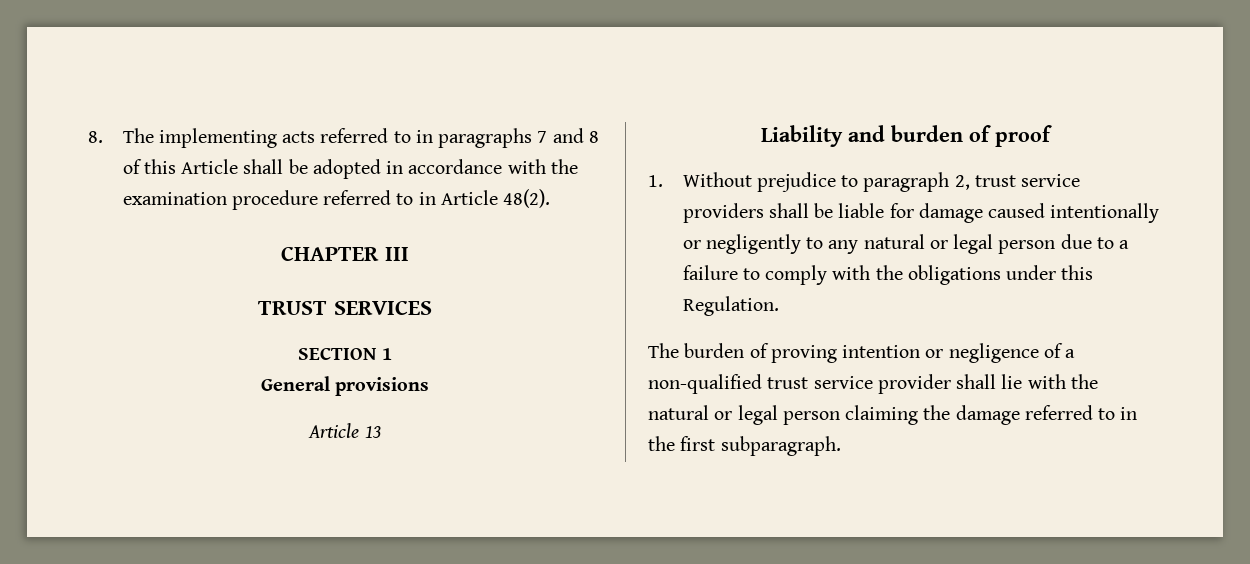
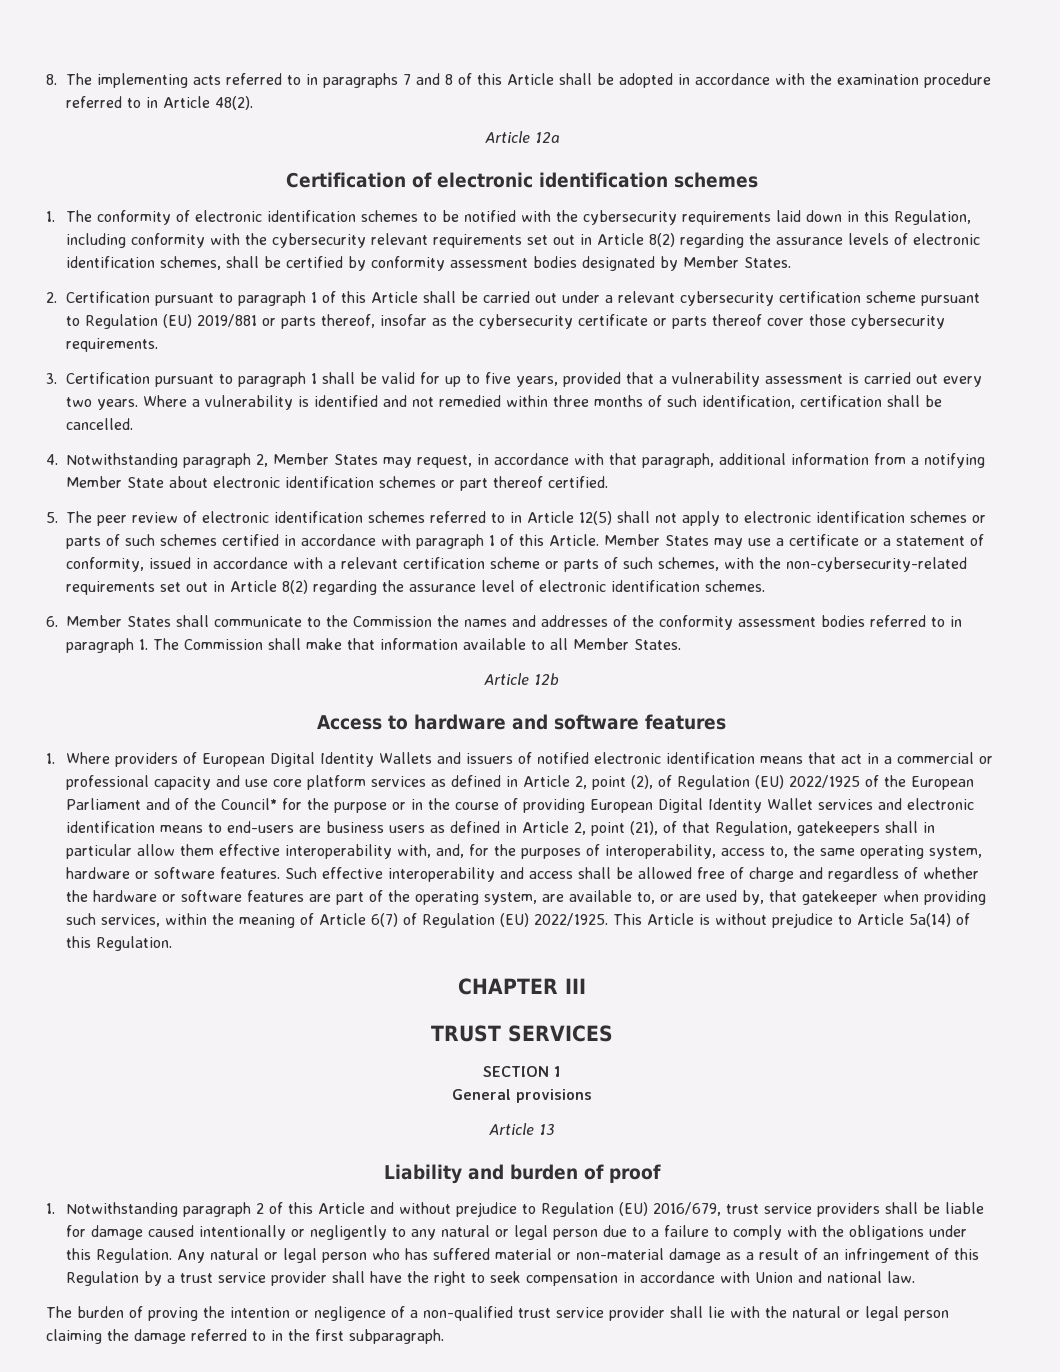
+ Article 12a
+ Certification of electronic identification schemes
+ 1. The conformity of electronic identification schemes to be notified with the cybersecurity requirements laid down in this Regulation, including conformity with the cybersecurity relevant requirements set out in Article 8(2) regarding the assurance levels of electronic identification schemes, shall be certified by conformity assessment bodies designated by Member States.
+ 2. Certification pursuant to paragraph 1 of this Article shall be carried out under a relevant cybersecurity certification scheme pursuant to Regulation (EU) 2019/881 or parts thereof, insofar as the cybersecurity certificate or parts thereof cover those cybersecurity requirements.
+ 3. Certification pursuant to paragraph 1 shall be valid for up to five years, provided that a vulnerability assessment is carried out every two years. Where a vulnerability is identified and not remedied within three months of such identification, certification shall be cancelled.
+ 4. Notwithstanding paragraph 2, Member States may request, in accordance with that paragraph, additional information from a notifying Member State about electronic identification schemes or part thereof certified.
+ 5. The peer review of electronic identification schemes referred to in Article 12(5) shall not apply to electronic identification schemes or parts of such schemes certified in accordance with paragraph 1 of this Article. Member States may use a certificate or a statement of conformity, issued in accordance with a relevant certification scheme or parts of such schemes, with the non-cybersecurity-related requirements set out in Article 8(2) regarding the assurance level of electronic identification schemes.
+ 6. Member States shall communicate to the Commission the names and addresses of the conformity assessment bodies referred to in paragraph 1. The Commission shall make that information available to all Member States.
+ Article 12b
+ Access to hardware and software features
+ 1. Where providers of European Digital Identity Wallets and issuers of notified electronic identification means that act in a commercial or professional capacity and use core platform services as defined in Article 2, point (2), of Regulation (EU) 2022/1925 of the European Parliament and of the Council* for the purpose or in the course of providing European Digital Identity Wallet services and electronic identification means to end-users are business users as defined in Article 2, point (21), of that Regulation, gatekeepers shall in particular allow them effective interoperability with, and, for the purposes of interoperability, access to, the same operating system, hardware or software features. Such effective interoperability and access shall be allowed free of charge and regardless of whether the hardware or software features are part of the operating system, are available to, or are used by, that gatekeeper when providing such services, within the meaning of Article 6(7) of Regulation (EU) 2022/1925. This Article is without prejudice to Article 5a(14) of this Regulation.
- 1. Without prejudice to paragraph 2, trust service providers shall be liable for damage caused intentionally or negligently to any natural or legal person due to a failure to comply with the obligations under this Regulation.
+ 1. Notwithstanding paragraph 2 of this Article and without prejudice to Regulation (EU) 2016/679, trust service providers shall be liable for damage caused intentionally or negligently to any natural or legal person due to a failure to comply with the obligations under this Regulation. Any natural or legal person who has suffered material or non-material damage as a result of an infringement of this Regulation by a trust service provider shall have the right to seek compensation in accordance with Union and national law.
- The burden of proving intention or negligence of a non-qualified trust service provider shall lie with the natural or legal person claiming the damage referred to in the first subparagraph.
+ The burden of proving the intention or negligence of a non-qualified trust service provider shall lie with the natural or legal person claiming the damage referred to in the first subparagraph.

